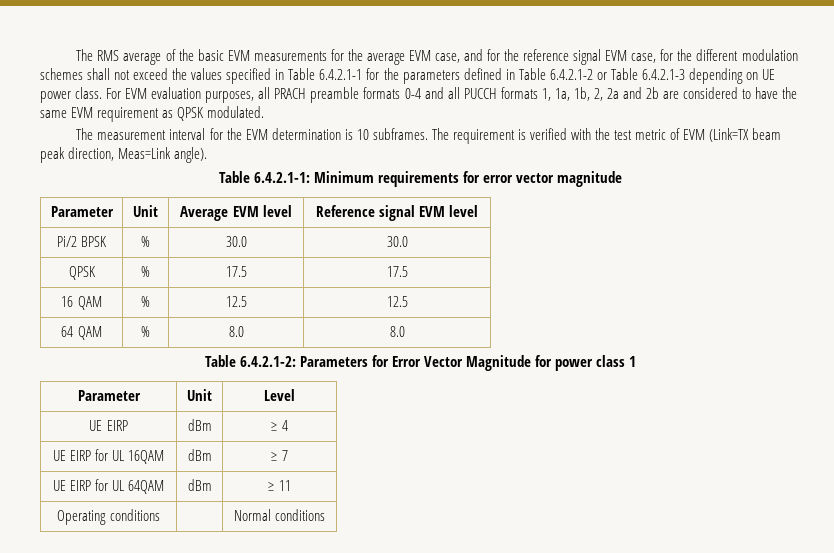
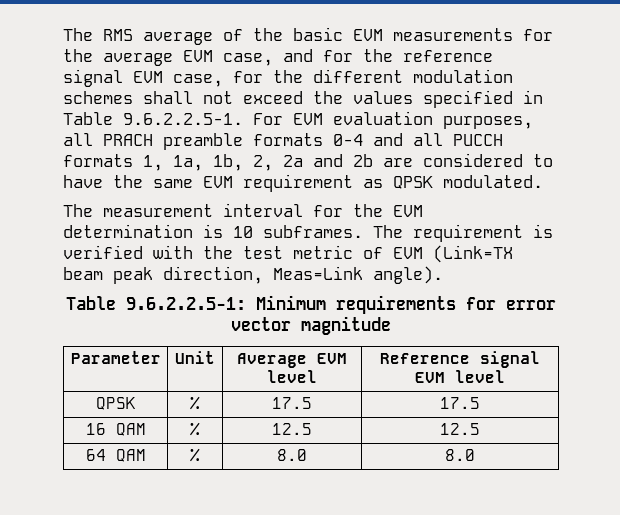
- The RMS average of the basic EVM measurements for the average EVM case, and for the reference signal EVM case, for the different modulation schemes shall not exceed the values specified in Table 6.4.2.1-1 for the parameters defined in Table 6.4.2.1-2 or Table 6.4.2.1-3 depending on UE power class. For EVM evaluation purposes, all PRACH preamble formats 0-4 and all PUCCH formats 1, 1a, 1b, 2, 2a and 2b are considered to have the same EVM requirement as QPSK modulated.
+ The RMS average of the basic EVM measurements for the average EVM case, and for the reference signal EVM case, for the different modulation schemes shall not exceed the values specified in Table 9.6.2.2.5-1. For EVM evaluation purposes, all PRACH preamble formats 0-4 and all PUCCH formats 1, 1a, 1b, 2, 2a and 2b are considered to have the same EVM requirement as QPSK modulated.
- Table 6.4.2.1-1: Minimum requirements for error vector magnitude
+ Table 9.6.2.2.5-1: Minimum requirements for error vector magnitude
- Pi/2 BPSK | % | 30.0 | 30.0
- Table 6.4.2.1-2: Parameters for Error Vector Magnitude for power class 1
- Parameter | Unit | Level
- UE EIRP | dBm | ≥ 4
- UE EIRP for UL 16QAM | dBm | ≥ 7
- UE EIRP for UL 64QAM | dBm | ≥ 11
- Operating conditions | | Normal conditions

